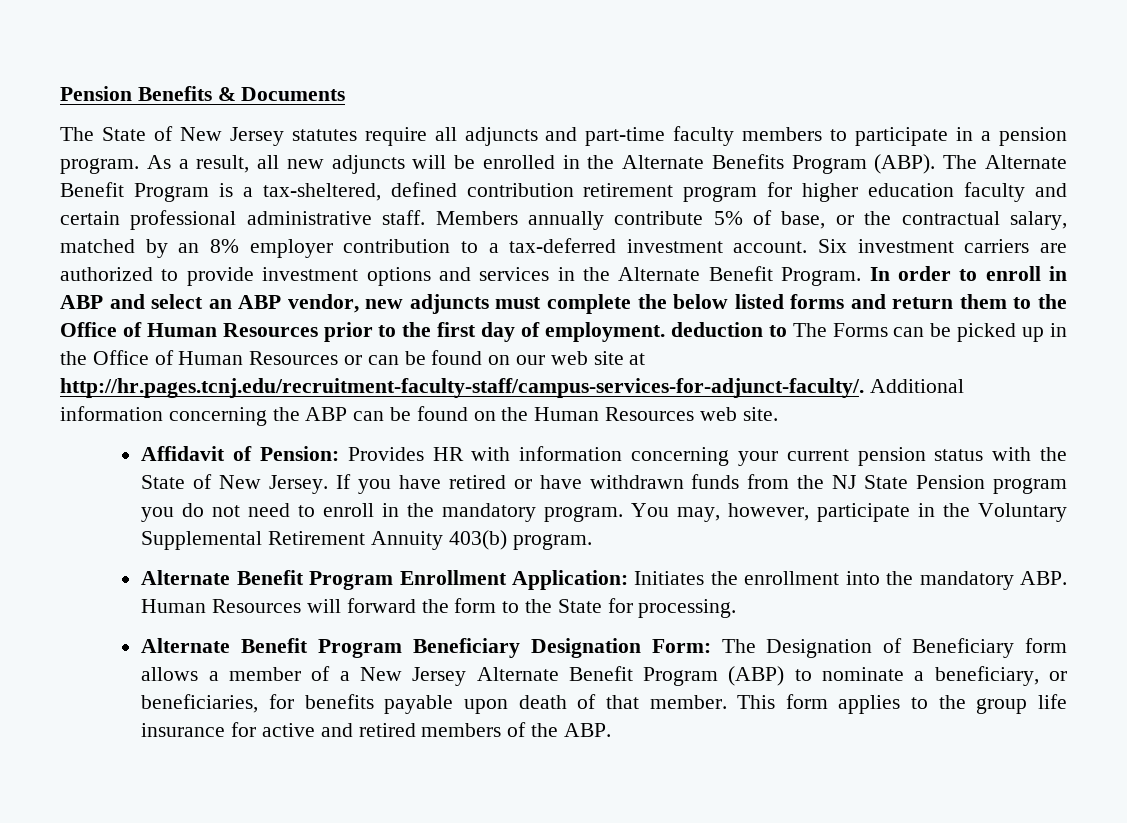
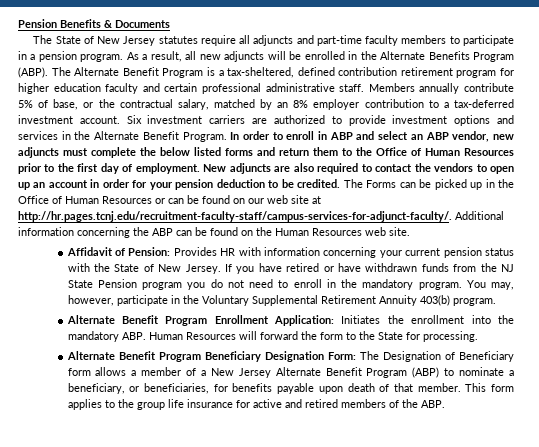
- In order to enroll in ABP and select an ABP vendor, new adjuncts must complete the below listed forms and return them to the Office of Human Resources prior to the first day of employment. deduction to The Forms can be picked up in the Office of Human Resources or can be found on our web site at http://hr.pages.tcnj.edu/recruitment-faculty-staff/campus-services-for-adjunct-faculty/. Additional information concerning the ABP can be found on the Human Resources web site.
+ In order to enroll in ABP and select an ABP vendor, new adjuncts must complete the below listed forms and return them to the Office of Human Resources prior to the first day of employment. New adjuncts are also required to contact the vendors to open up an account in order for your pension deduction to be credited. The Forms can be picked up in the Office of Human Resources or can be found on our web site at http://hr.pages.tcnj.edu/recruitment-faculty-staff/campus-services-for-adjunct-faculty/. Additional information concerning the ABP can be found on the Human Resources web site.

